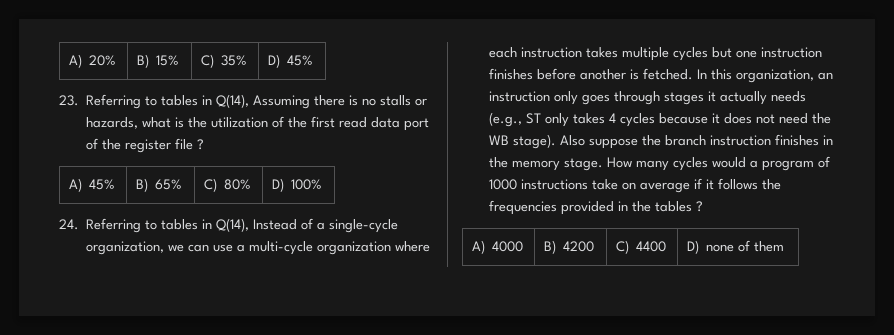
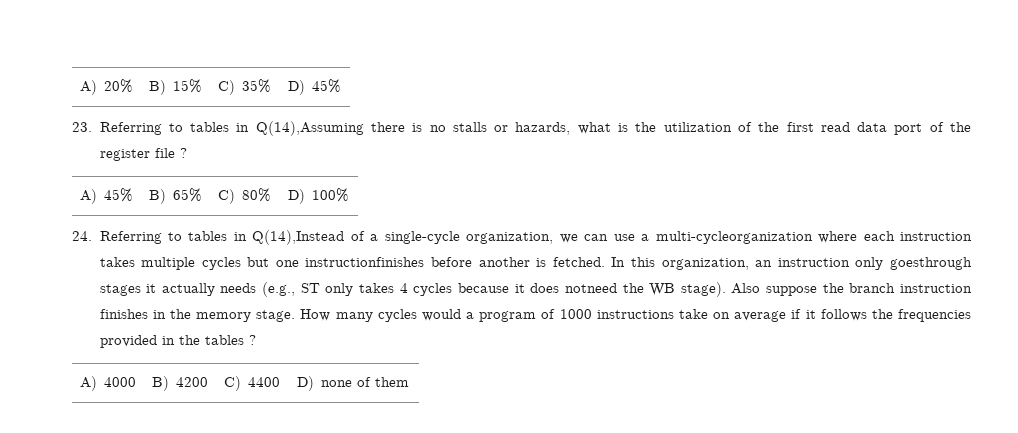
- 23. Referring to tables in Q(14), Assuming there is no stalls or hazards, what is the utilization of the first read data port of the register file ?
+ 23. Referring to tables in Q(14),Assuming there is no stalls or hazards, what is the utilization of the first read data port of the register file ?
- 24. Referring to tables in Q(14), Instead of a single-cycle organization, we can use a multi-cycle organization where each instruction takes multiple cycles but one instruction finishes before another is fetched.
+ 24. Referring to tables in Q(14),Instead of a single-cycle organization, we can use a multi-cycleorganization where each instruction takes multiple cycles but one instructionfinishes before another is fetched.
- In this organization, an instruction only goes through stages it actually needs (e.g., ST only takes 4 cycles because it does not need the WB stage).
+ In this organization, an instruction only goesthrough stages it actually needs (e.g., ST only takes 4 cycles because it does notneed the WB stage).

